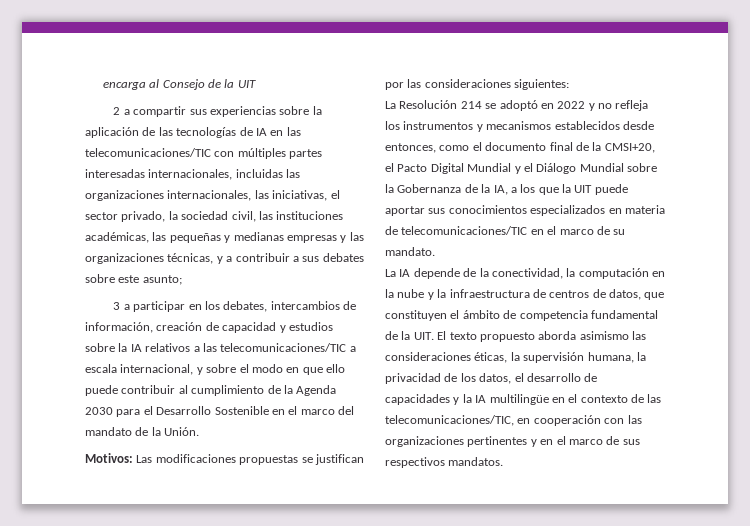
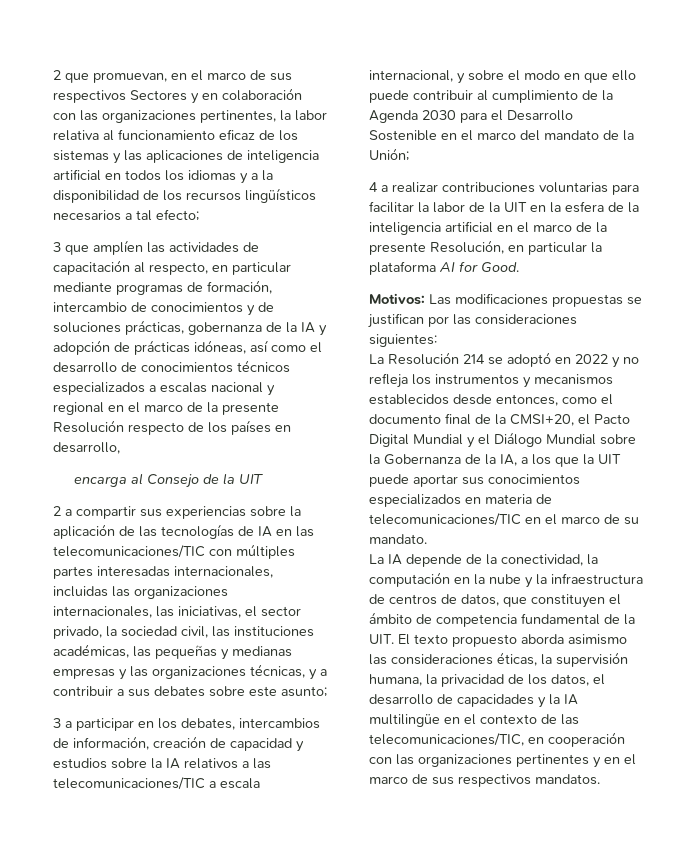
+ 2 que promuevan, en el marco de sus respectivos Sectores y en colaboración con las organizaciones pertinentes, la labor relativa al funcionamiento eficaz de los sistemas y las aplicaciones de inteligencia artificial en todos los idiomas y a la disponibilidad de los recursos lingüísticos necesarios a tal efecto;
+ 3 que amplíen las actividades de capacitación al respecto, en particular mediante programas de formación, intercambio de conocimientos y de soluciones prácticas, gobernanza de la IA y adopción de prácticas idóneas, así como el desarrollo de conocimientos técnicos especializados a escalas nacional y regional en el marco de la presente Resolución respecto de los países en desarrollo,
- 3 a participar en los debates, intercambios de información, creación de capacidad y estudios sobre la IA relativos a las telecomunicaciones/TIC a escala internacional, y sobre el modo en que ello puede contribuir al cumplimiento de la Agenda 2030 para el Desarrollo Sostenible en el marco del mandato de la Unión.
+ 3 a participar en los debates, intercambios de información, creación de capacidad y estudios sobre la IA relativos a las telecomunicaciones/TIC a escala internacional, y sobre el modo en que ello puede contribuir al cumplimiento de la Agenda 2030 para el Desarrollo Sostenible en el marco del mandato de la Unión;
+ 4 a realizar contribuciones voluntarias para facilitar la labor de la UIT en la esfera de la inteligencia artificial en el marco de la presente Resolución, en particular la plataforma AI for Good.

